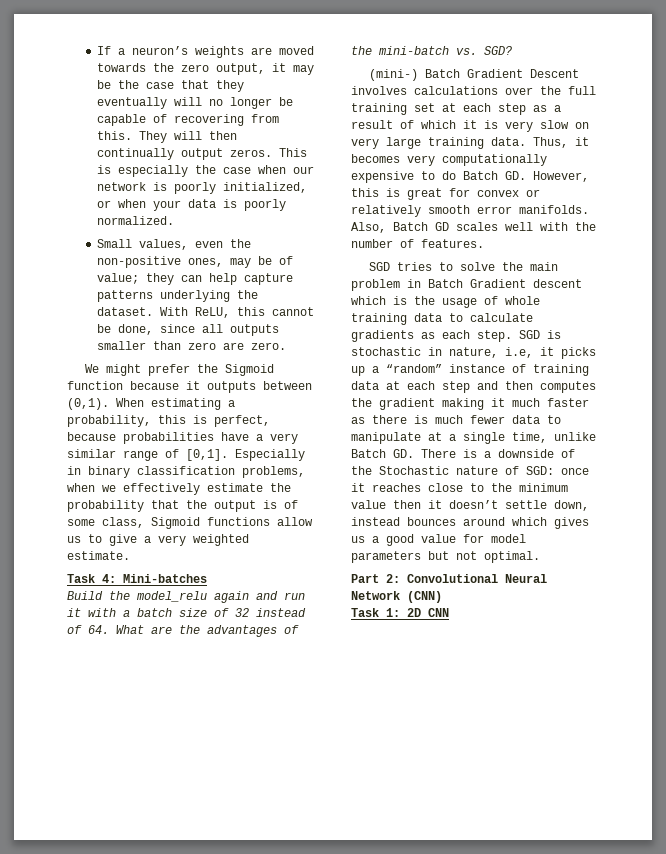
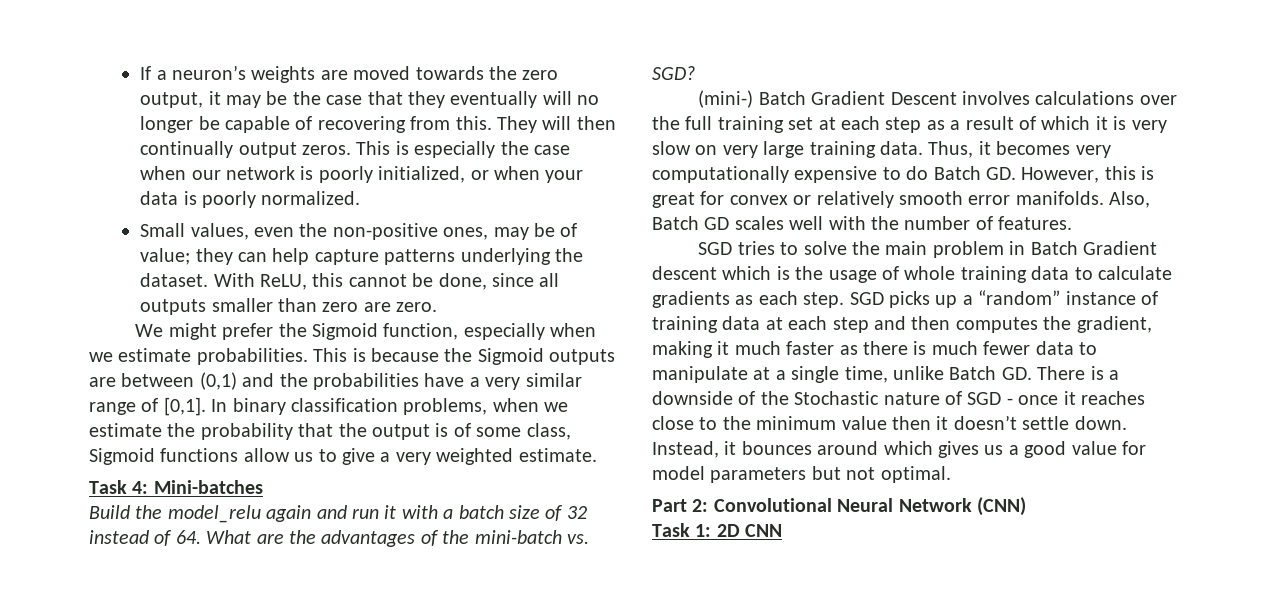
- We might prefer the Sigmoid function because it outputs between (0,1). When estimating a probability, this is perfect, because probabilities have a very similar range of [0,1].
+ We might prefer the Sigmoid function, especially when we estimate probabilities. This is because the Sigmoid outputs are between (0,1) and the probabilities have a very similar range of [0,1].
- Especially in binary classification problems, when we effectively estimate the probability that the output is of some class, Sigmoid functions allow us to give a very weighted estimate.
+ In binary classification problems, when we estimate the probability that the output is of some class, Sigmoid functions allow us to give a very weighted estimate.
- SGD is stochastic in nature, i.e, it picks up a “random” instance of training data at each step and then computes the gradient making it much faster as there is much fewer data to manipulate at a single time, unlike Batch GD. There is a downside of the Stochastic nature of SGD: once it reaches close to the minimum value then it doesn’t settle down, instead bounces around which gives us a good value for model parameters but not optimal.
+ SGD picks up a “random” instance of training data at each step and then computes the gradient, making it much faster as there is much fewer data to manipulate at a single time, unlike Batch GD. There is a downside of the Stochastic nature of SGD - once it reaches close to the minimum value then it doesn’t settle down. Instead, it bounces around which gives us a good value for model parameters but not optimal.

